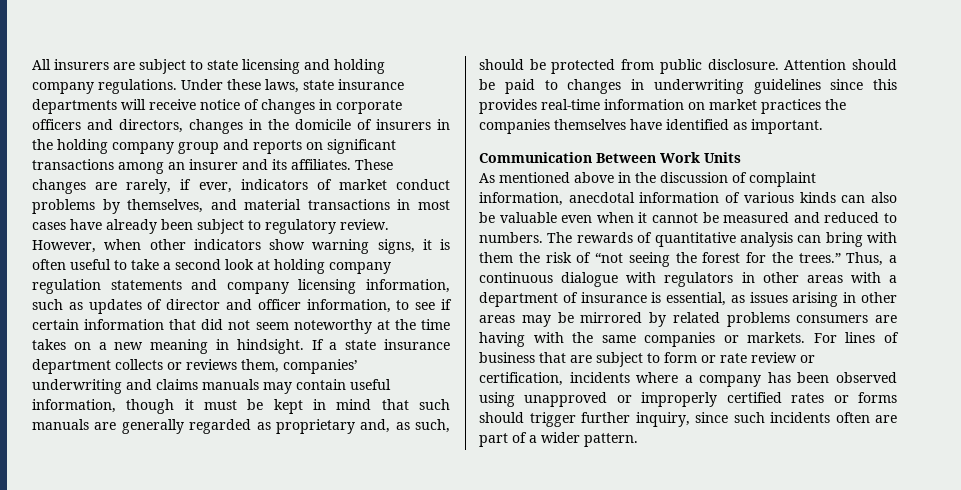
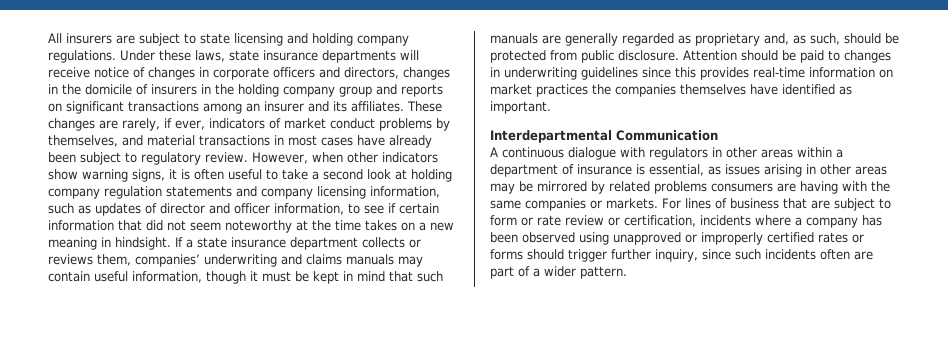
- Communication Between Work Units
- As mentioned above in the discussion of complaint information, anecdotal information of various kinds can also be valuable even when it cannot be measured and reduced to numbers. The rewards of quantitative analysis can bring with them the risk of “not seeing the forest for the trees.” Thus, a continuous dialogue with regulators in other areas with a department of insurance is essential, as issues arising in other areas may be mirrored by related problems consumers are having with the same companies or markets.
+ Interdepartmental Communication
+ A continuous dialogue with regulators in other areas within a department of insurance is essential, as issues arising in other areas may be mirrored by related problems consumers are having with the same companies or markets.

